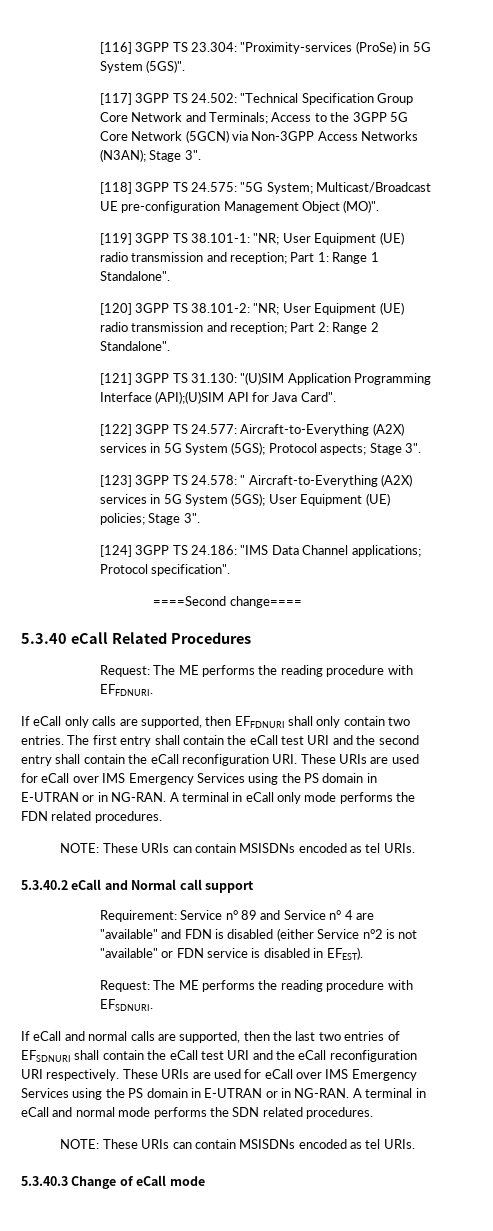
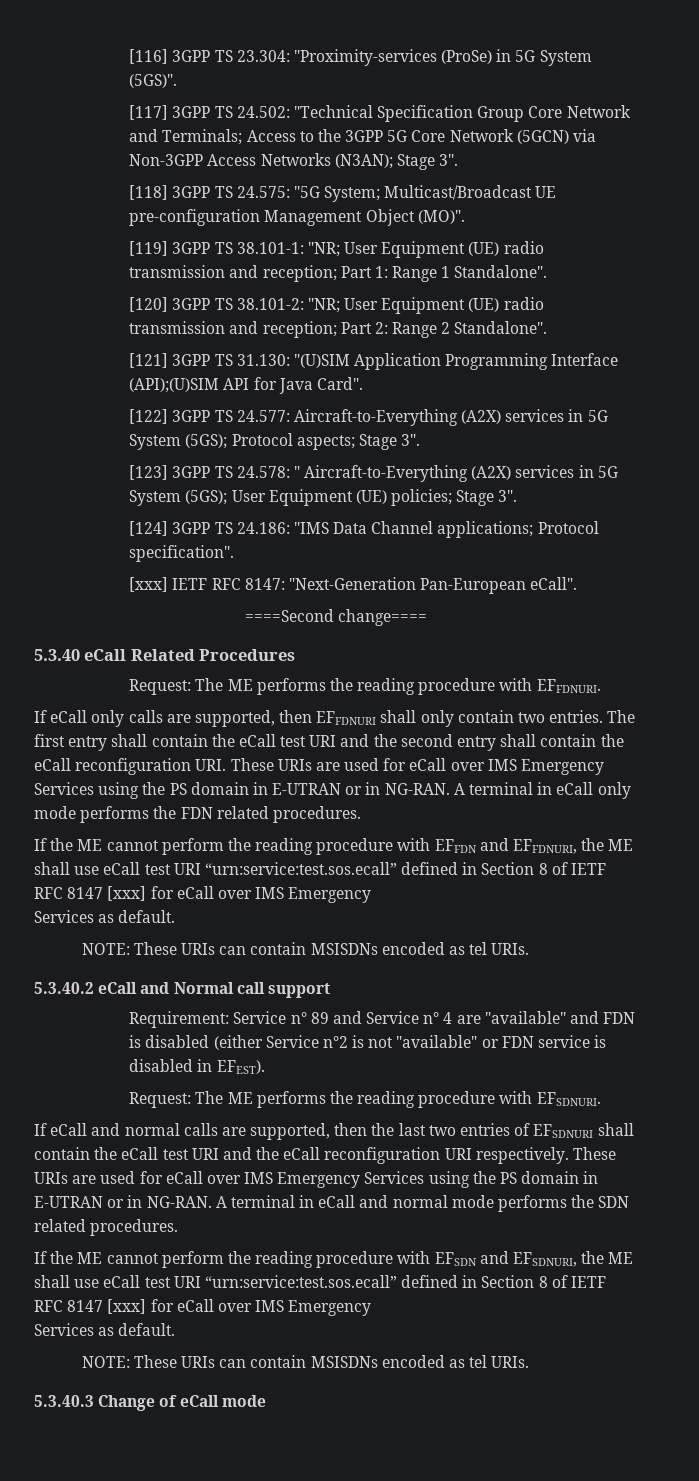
+ [xxx] IETF RFC 8147: "Next-Generation Pan-European eCall".
+ If the ME cannot perform the reading procedure with EFFDN and EFFDNURI, the ME shall use eCall test URI “urn:service:test.sos.ecall” defined in Section 8 of IETF RFC 8147 [xxx] for eCall over IMS Emergency
+ Services as default.
+ If the ME cannot perform the reading procedure with EFSDN and EFSDNURI, the ME shall use eCall test URI “urn:service:test.sos.ecall” defined in Section 8 of IETF RFC 8147 [xxx] for eCall over IMS Emergency
+ Services as default.

